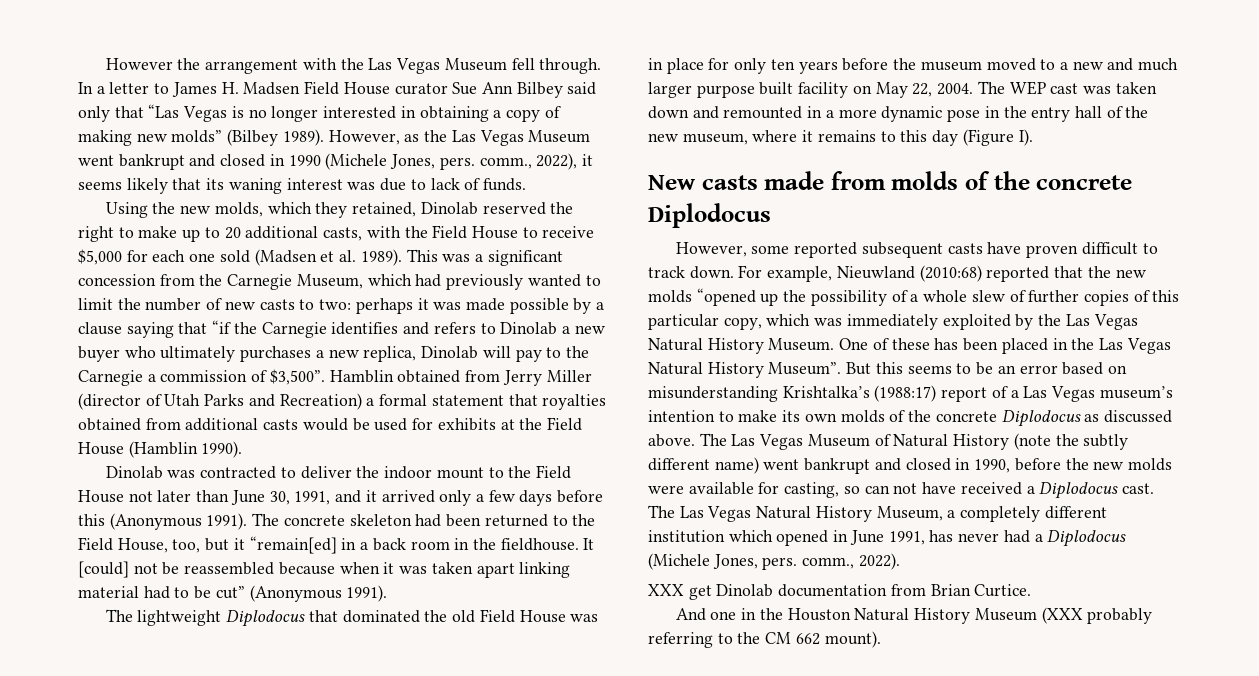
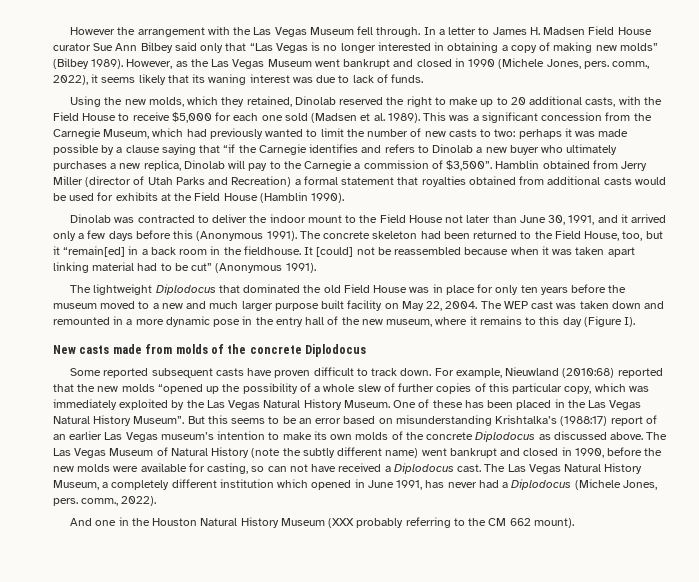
- However, some reported subsequent casts have proven difficult to track down.
+ Some reported subsequent casts have proven difficult to track down.
- But this seems to be an error based on misunderstanding Krishtalka’s (1988:17) report of a Las Vegas museum’s intention to make its own molds of the concrete Diplodocus as discussed above.
+ But this seems to be an error based on misunderstanding Krishtalka’s (1988:17) report of an earlier Las Vegas museum’s intention to make its own molds of the concrete Diplodocus as discussed above.
- XXX get Dinolab documentation from Brian Curtice.

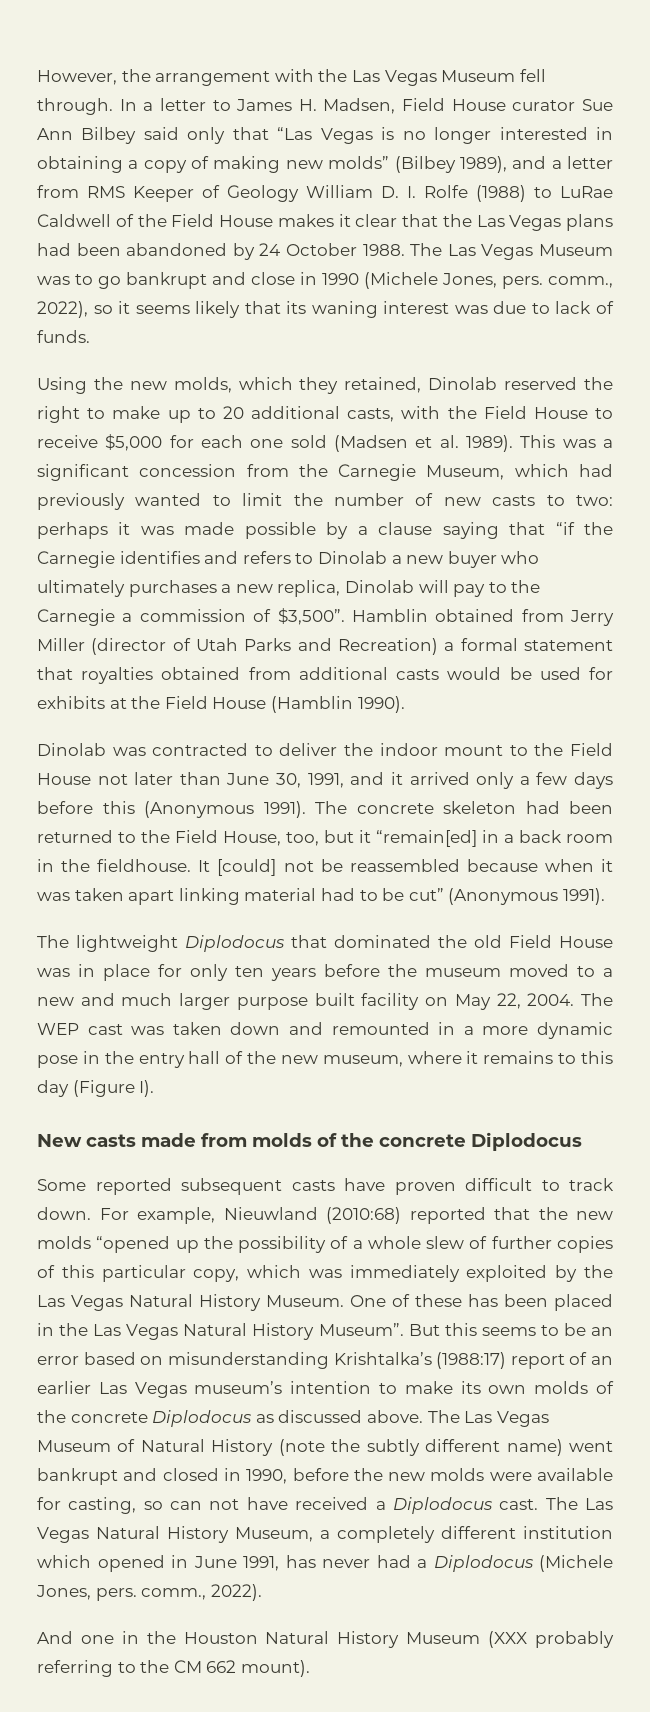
- However the arrangement with the Las Vegas Museum fell through.
+ However, the arrangement with the Las Vegas Museum fell through.
- In a letter to James H. Madsen Field House curator Sue Ann Bilbey said only that “Las Vegas is no longer interested in obtaining a copy of making new molds” (Bilbey 1989). However, as the Las Vegas Museum went bankrupt and closed in 1990 (Michele Jones, pers. comm., 2022), it seems likely that its waning interest was due to lack of funds.
+ In a letter to James H. Madsen, Field House curator Sue Ann Bilbey said only that “Las Vegas is no longer interested in obtaining a copy of making new molds” (Bilbey 1989), and a letter from RMS Keeper of Geology William D. I. Rolfe (1988) to LuRae Caldwell of the Field House makes it clear that the Las Vegas plans had been abandoned by 24 October 1988. The Las Vegas Museum was to go bankrupt and close in 1990 (Michele Jones, pers. comm., 2022), so it seems likely that its waning interest was due to lack of funds.

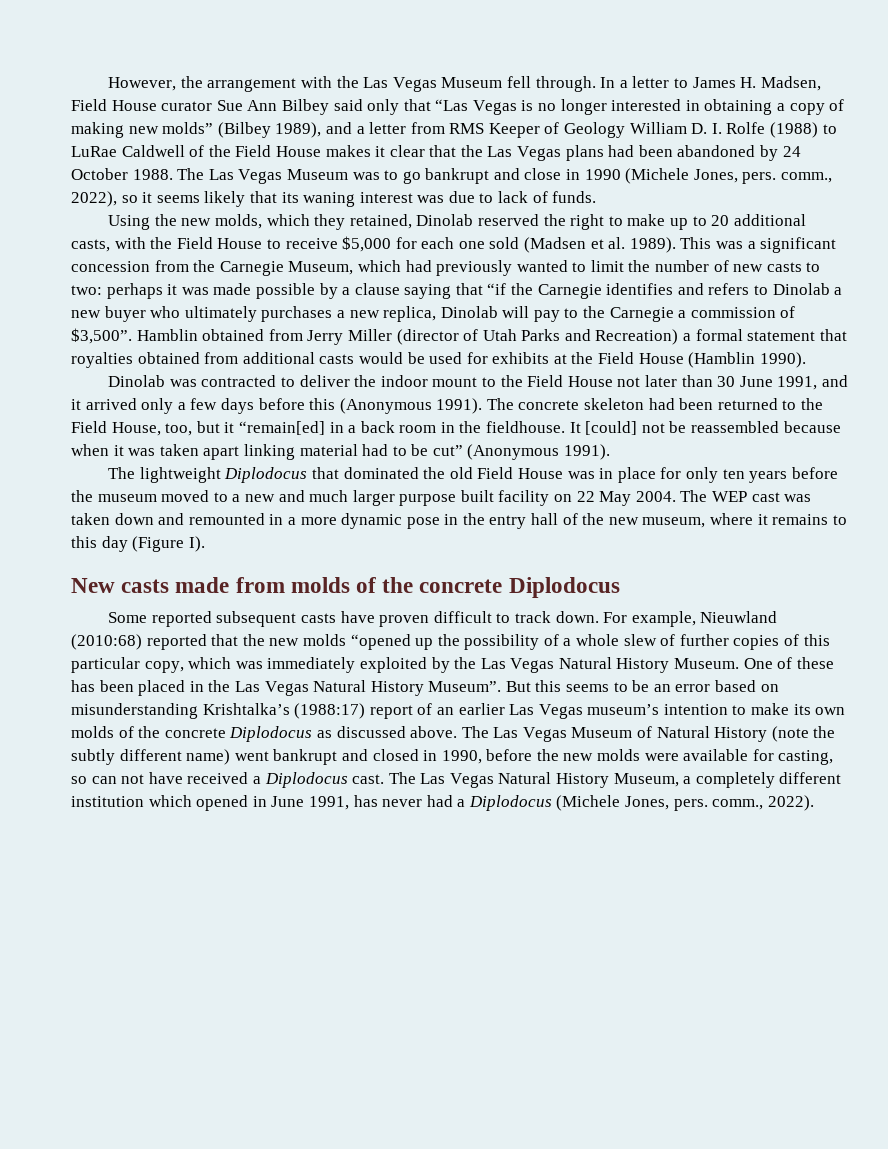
- Dinolab was contracted to deliver the indoor mount to the Field House not later than June 30, 1991, and it arrived only a few days before this (Anonymous 1991).
+ Dinolab was contracted to deliver the indoor mount to the Field House not later than 30 June 1991, and it arrived only a few days before this (Anonymous 1991).
- The lightweight Diplodocus that dominated the old Field House was in place for only ten years before the museum moved to a new and much larger purpose built facility on May 22, 2004.
+ The lightweight Diplodocus that dominated the old Field House was in place for only ten years before the museum moved to a new and much larger purpose built facility on 22 May 2004.
- And one in the Houston Natural History Museum (XXX probably referring to the CM 662 mount).

